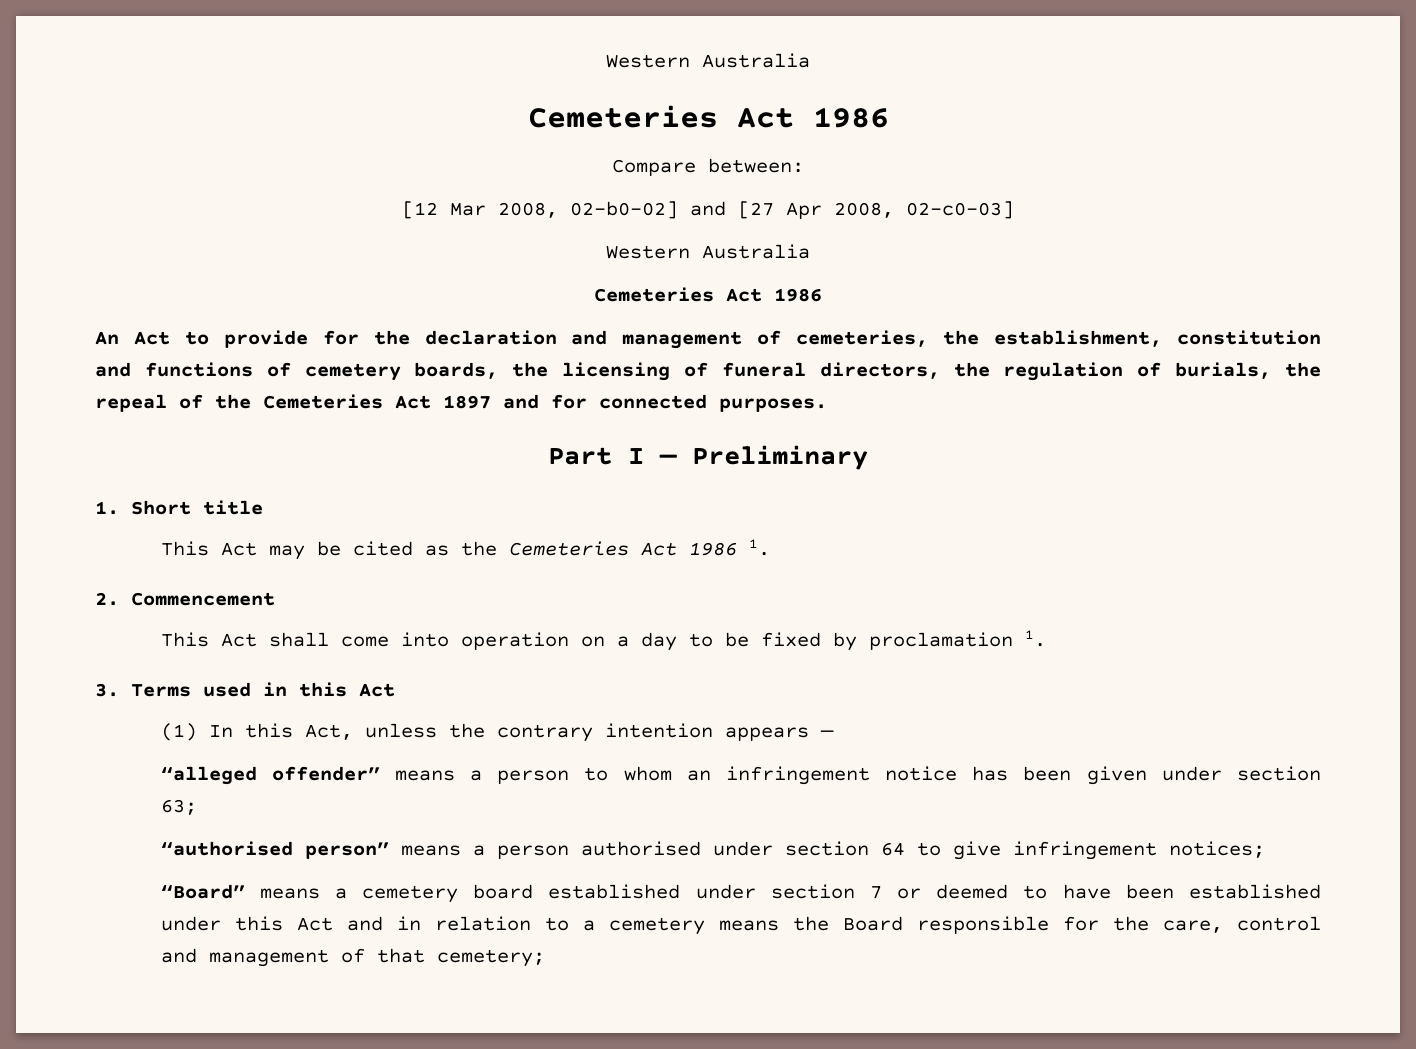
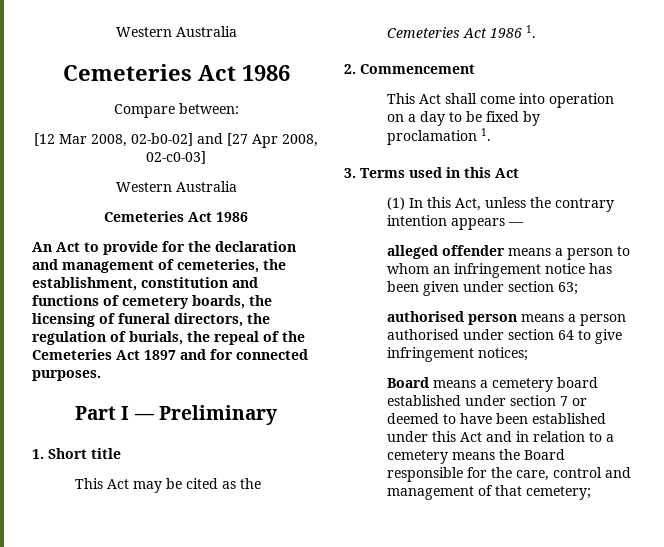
- “alleged offender” means a person to whom an infringement notice has been given under section 63;
+ alleged offender means a person to whom an infringement notice has been given under section 63;
- “authorised person” means a person authorised under section 64 to give infringement notices;
+ authorised person means a person authorised under section 64 to give infringement notices;
- “Board” means a cemetery board established under section 7 or deemed to have been established under this Act and in relation to a cemetery means the Board responsible for the care, control and management of that cemetery;
+ Board means a cemetery board established under section 7 or deemed to have been established under this Act and in relation to a cemetery means the Board responsible for the care, control and management of that cemetery;

